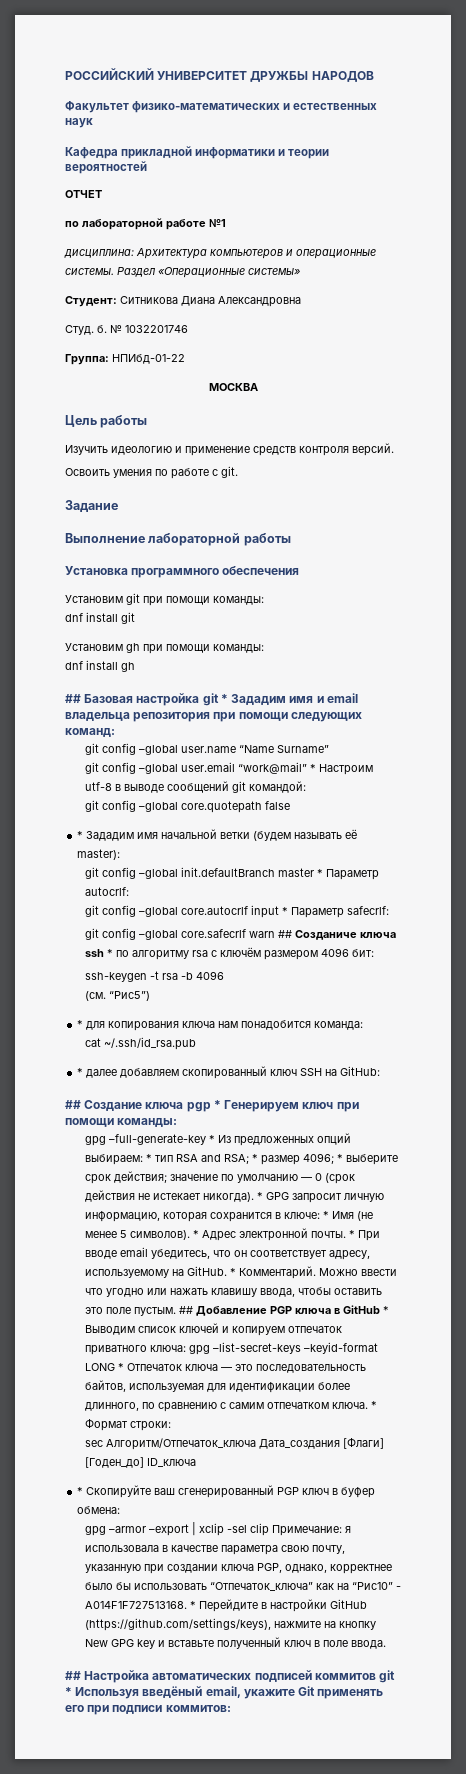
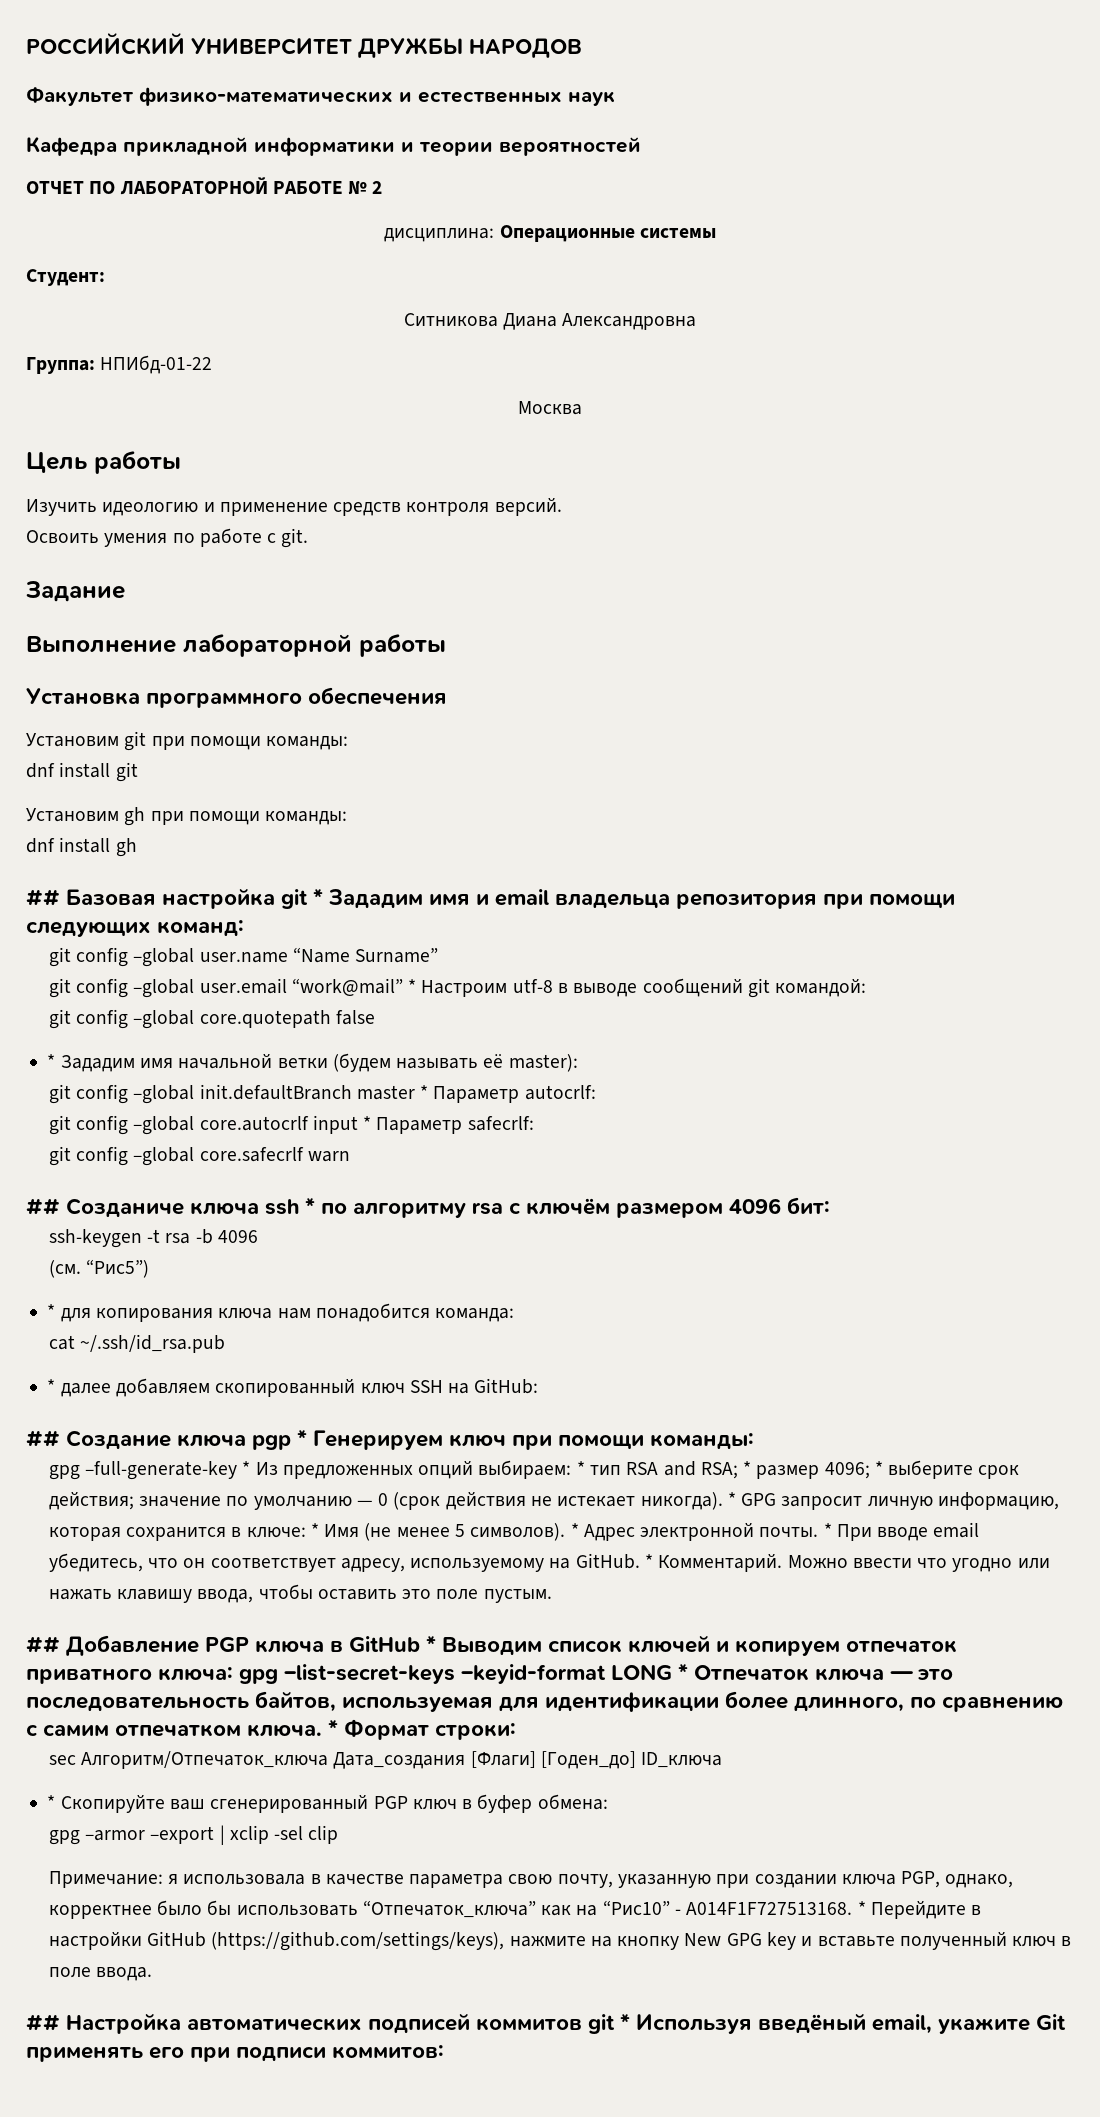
- ОТЧЕТ
- по лабораторной работе №1
- дисциплина: Архитектура компьютеров и операционные системы. Раздел «Операционные системы»
+ ОТЧЕТ ПО ЛАБОРАТОРНОЙ РАБОТЕ № 2
+ дисциплина: Операционные системы
- Студент: Ситникова Диана Александровна
+ Студент:
+ Ситникова Диана Александровна
- Студ. б. № 1032201746
- МОСКВА
+ Москва
- git config –global core.safecrlf warn ## Созданиче ключа ssh * по алгоритму rsa с ключём размером 4096 бит:
+ git config –global core.safecrlf warn
+ ## Созданиче ключа ssh * по алгоритму rsa с ключём размером 4096 бит:
- Можно ввести что угодно или нажать клавишу ввода, чтобы оставить это поле пустым. ## Добавление PGP ключа в GitHub * Выводим список ключей и копируем отпечаток приватного ключа: gpg –list-secret-keys –keyid-format LONG * Отпечаток ключа — это последовательность байтов, используемая для идентификации более длинного, по сравнению с самим отпечатком ключа.
+ Можно ввести что угодно или нажать клавишу ввода, чтобы оставить это поле пустым.
+ ## Добавление PGP ключа в GitHub * Выводим список ключей и копируем отпечаток приватного ключа: gpg –list-secret-keys –keyid-format LONG * Отпечаток ключа — это последовательность байтов, используемая для идентификации более длинного, по сравнению с самим отпечатком ключа.
- gpg –armor –export | xclip -sel clip Примечание: я использовала в качестве параметра свою почту, указанную при создании ключа PGP, однако, корректнее было бы использовать “Отпечаток_ключа” как на “Рис10” - A014F1F727513168.
+ gpg –armor –export | xclip -sel clip
+ Примечание: я использовала в качестве параметра свою почту, указанную при создании ключа PGP, однако, корректнее было бы использовать “Отпечаток_ключа” как на “Рис10” - A014F1F727513168.

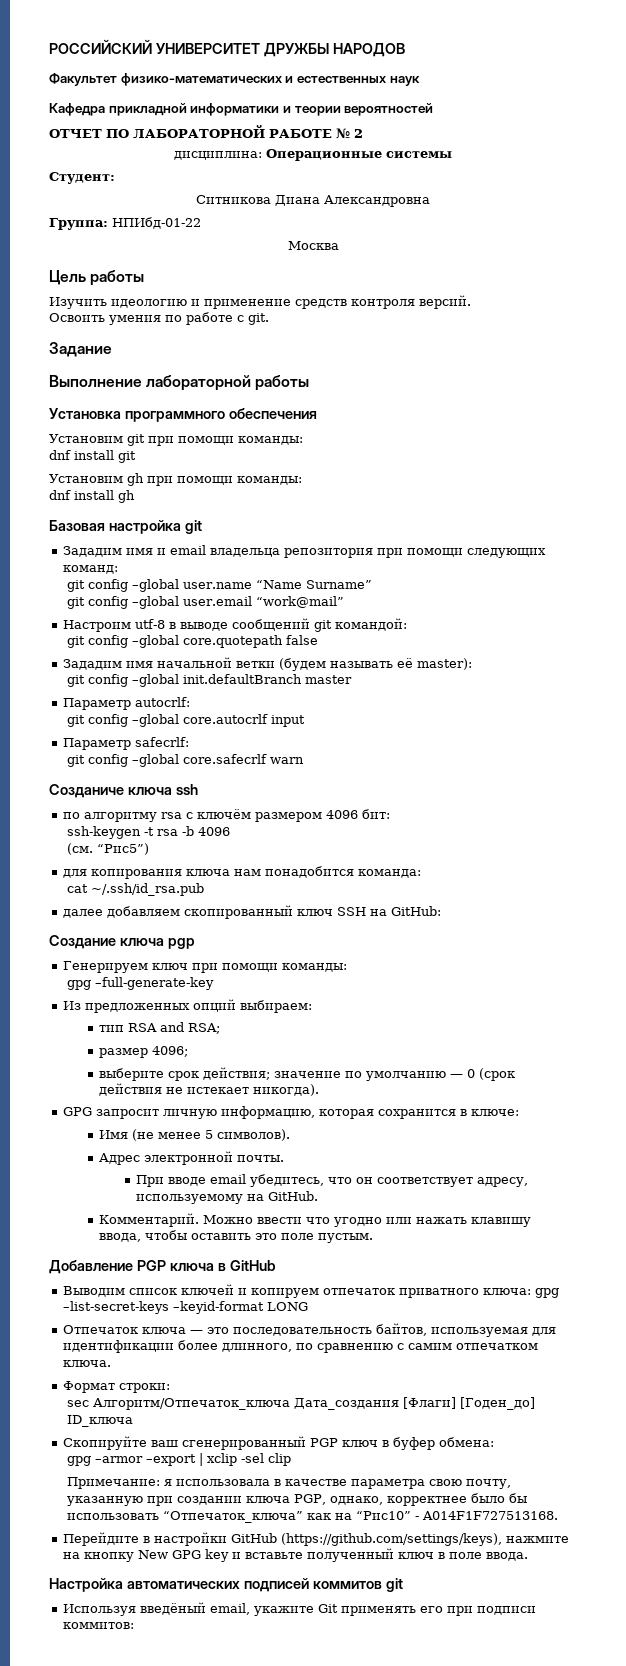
- ## Базовая настройка git * Зададим имя и email владельца репозитория при помощи следующих команд:
+ Базовая настройка git
+ Зададим имя и email владельца репозитория при помощи следующих команд:
- git config –global user.email “work@mail” * Настроим utf-8 в выводе сообщений git командой:
+ git config –global user.email “work@mail”
+ Настроим utf-8 в выводе сообщений git командой:
- * Зададим имя начальной ветки (будем называть её master):
+ Зададим имя начальной ветки (будем называть её master):
- git config –global init.defaultBranch master * Параметр autocrlf:
+ git config –global init.defaultBranch master
+ Параметр autocrlf:
- git config –global core.autocrlf input * Параметр safecrlf:
+ git config –global core.autocrlf input
+ Параметр safecrlf:
- ## Созданиче ключа ssh * по алгоритму rsa с ключём размером 4096 бит:
+ Созданиче ключа ssh
+ по алгоритму rsa с ключём размером 4096 бит:
- * для копирования ключа нам понадобится команда:
+ для копирования ключа нам понадобится команда:
- * далее добавляем скопированный ключ SSH на GitHub:
+ далее добавляем скопированный ключ SSH на GitHub:
- ## Создание ключа pgp * Генерируем ключ при помощи команды:
+ Создание ключа pgp
+ Генерируем ключ при помощи команды:
- gpg –full-generate-key * Из предложенных опций выбираем: * тип RSA and RSA; * размер 4096; * выберите срок действия; значение по умолчанию — 0 (срок действия не истекает никогда). * GPG запросит личную информацию, которая сохранится в ключе: * Имя (не менее 5 символов). * Адрес электронной почты. * При вводе email убедитесь, что он соответствует адресу, используемому на GitHub. * Комментарий.
+ gpg –full-generate-key
+ Из предложенных опций выбираем:
+ тип RSA and RSA;
+ размер 4096;
+ выберите срок действия; значение по умолчанию — 0 (срок действия не истекает никогда).
+ GPG запросит личную информацию, которая сохранится в ключе:
+ Имя (не менее 5 символов).
+ Адрес электронной почты.
+ При вводе email убедитесь, что он соответствует адресу, используемому на GitHub.
+ Комментарий.
- ## Добавление PGP ключа в GitHub * Выводим список ключей и копируем отпечаток приватного ключа: gpg –list-secret-keys –keyid-format LONG * Отпечаток ключа — это последовательность байтов, используемая для идентификации более длинного, по сравнению с самим отпечатком ключа. * Формат строки:
+ Добавление PGP ключа в GitHub
+ Выводим список ключей и копируем отпечаток приватного ключа: gpg –list-secret-keys –keyid-format LONG
+ Отпечаток ключа — это последовательность байтов, используемая для идентификации более длинного, по сравнению с самим отпечатком ключа.
+ Формат строки:
- * Cкопируйте ваш сгенерированный PGP ключ в буфер обмена:
+ Cкопируйте ваш сгенерированный PGP ключ в буфер обмена:
- Примечание: я использовала в качестве параметра свою почту, указанную при создании ключа PGP, однако, корректнее было бы использовать “Отпечаток_ключа” как на “Рис10” - A014F1F727513168. * Перейдите в настройки GitHub (https://github.com/settings/keys), нажмите на кнопку New GPG key и вставьте полученный ключ в поле ввода.
+ Примечание: я использовала в качестве параметра свою почту, указанную при создании ключа PGP, однако, корректнее было бы использовать “Отпечаток_ключа” как на “Рис10” - A014F1F727513168.
+ Перейдите в настройки GitHub (https://github.com/settings/keys), нажмите на кнопку New GPG key и вставьте полученный ключ в поле ввода.
- ## Настройка автоматических подписей коммитов git * Используя введёный email, укажите Git применять его при подписи коммитов:
+ Настройка автоматических подписей коммитов git
+ Используя введёный email, укажите Git применять его при подписи коммитов:

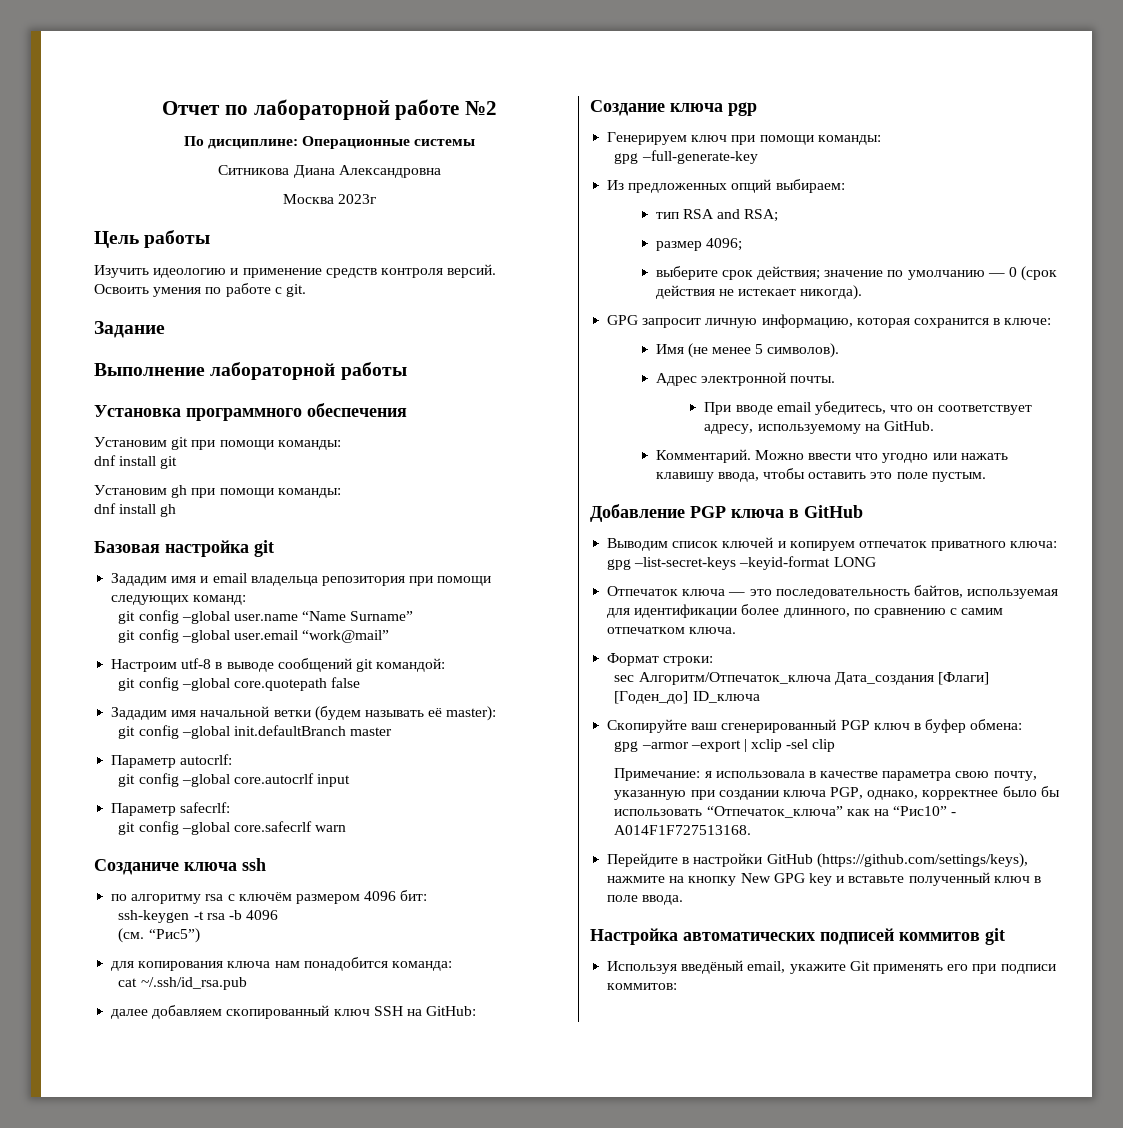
- РОССИЙСКИЙ УНИВЕРСИТЕТ ДРУЖБЫ НАРОДОВ
- Факультет физико-математических и естественных наук
- Кафедра прикладной информатики и теории вероятностей
- ОТЧЕТ ПО ЛАБОРАТОРНОЙ РАБОТЕ № 2
- дисциплина: Операционные системы
+ Отчет по лабораторной работе №2
+ По дисциплине: Операционные системы
- Студент:
- Группа: НПИбд-01-22
- Москва
+ Москва 2023г

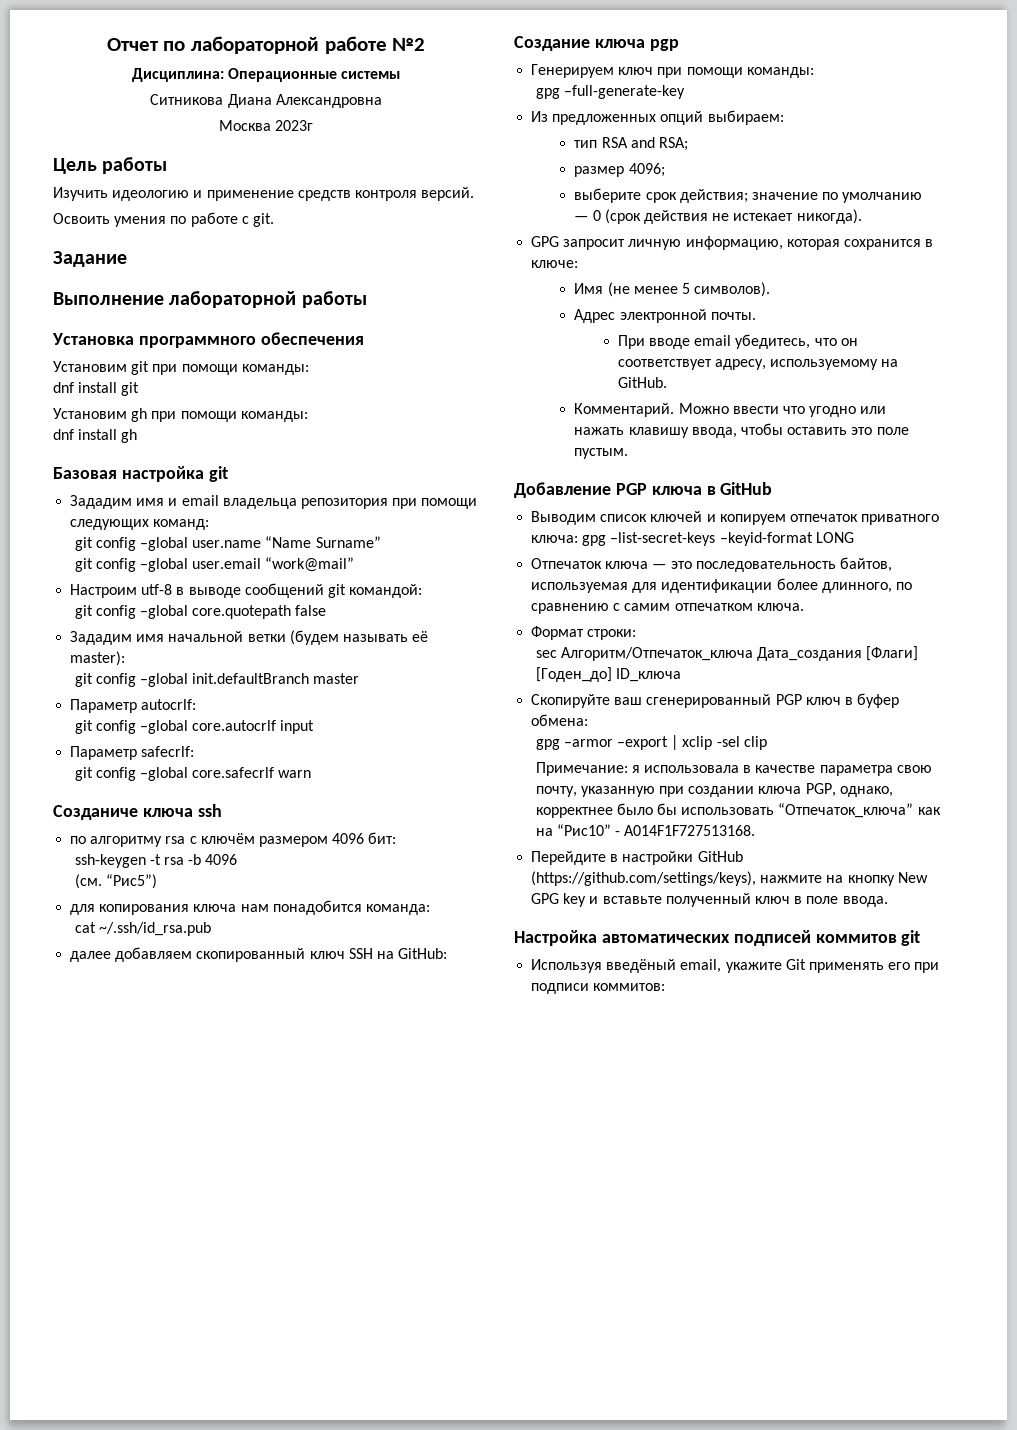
- По дисциплине: Операционные системы
+ Дисциплина: Операционные системы

